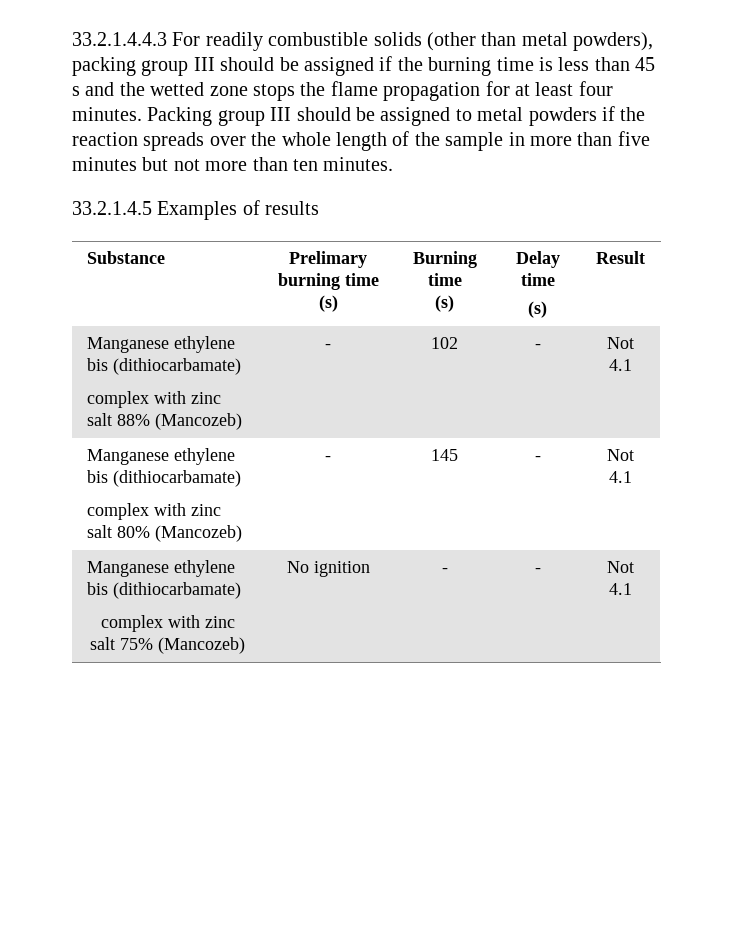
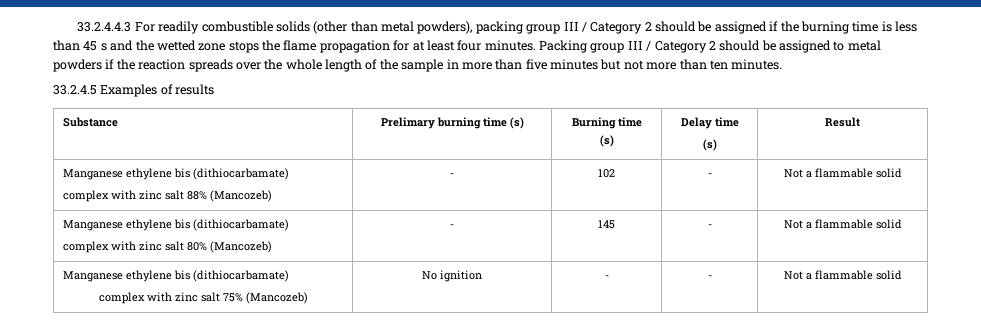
- 33.2.1.4.4.3 For readily combustible solids (other than metal powders), packing group III should be assigned if the burning time is less than 45 s and the wetted zone stops the flame propagation for at least four minutes.
+ 33.2.4.4.3 For readily combustible solids (other than metal powders), packing group III / Category 2 should be assigned if the burning time is less than 45 s and the wetted zone stops the flame propagation for at least four minutes.
- Packing group III should be assigned to metal powders if the reaction spreads over the whole length of the sample in more than five minutes but not more than ten minutes.
+ Packing group III / Category 2 should be assigned to metal powders if the reaction spreads over the whole length of the sample in more than five minutes but not more than ten minutes.
- 33.2.1.4.5 Examples of results
+ 33.2.4.5 Examples of results
  Substance | Prelimary burning time (s) | Burning time
  (s) | Delay time
  (s) | Result
  Manganese ethylene bis (dithiocarbamate)
- complex with zinc salt 88% (Mancozeb) | - | 102 | - | Not 4.1
+ complex with zinc salt 88% (Mancozeb) | - | 102 | - | Not a flammable solid
  Manganese ethylene bis (dithiocarbamate)
- complex with zinc salt 80% (Mancozeb) | - | 145 | - | Not 4.1
+ complex with zinc salt 80% (Mancozeb) | - | 145 | - | Not a flammable solid
  Manganese ethylene bis (dithiocarbamate)
- complex with zinc salt 75% (Mancozeb) | No ignition | - | - | Not 4.1
+ complex with zinc salt 75% (Mancozeb) | No ignition | - | - | Not a flammable solid

